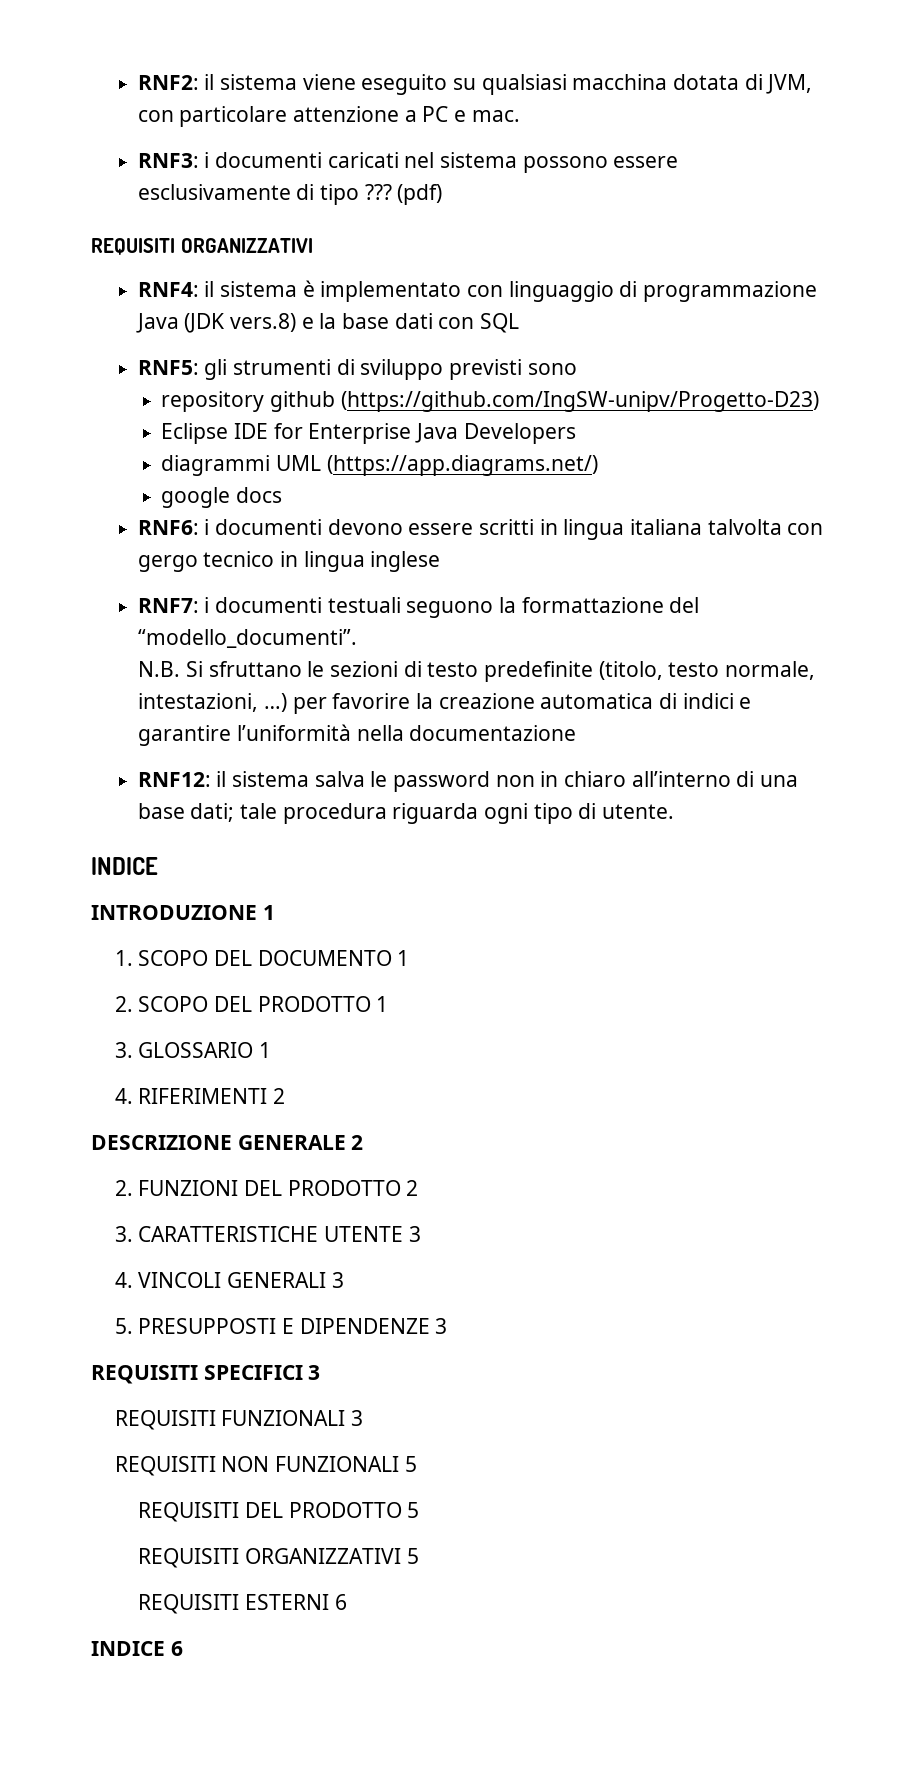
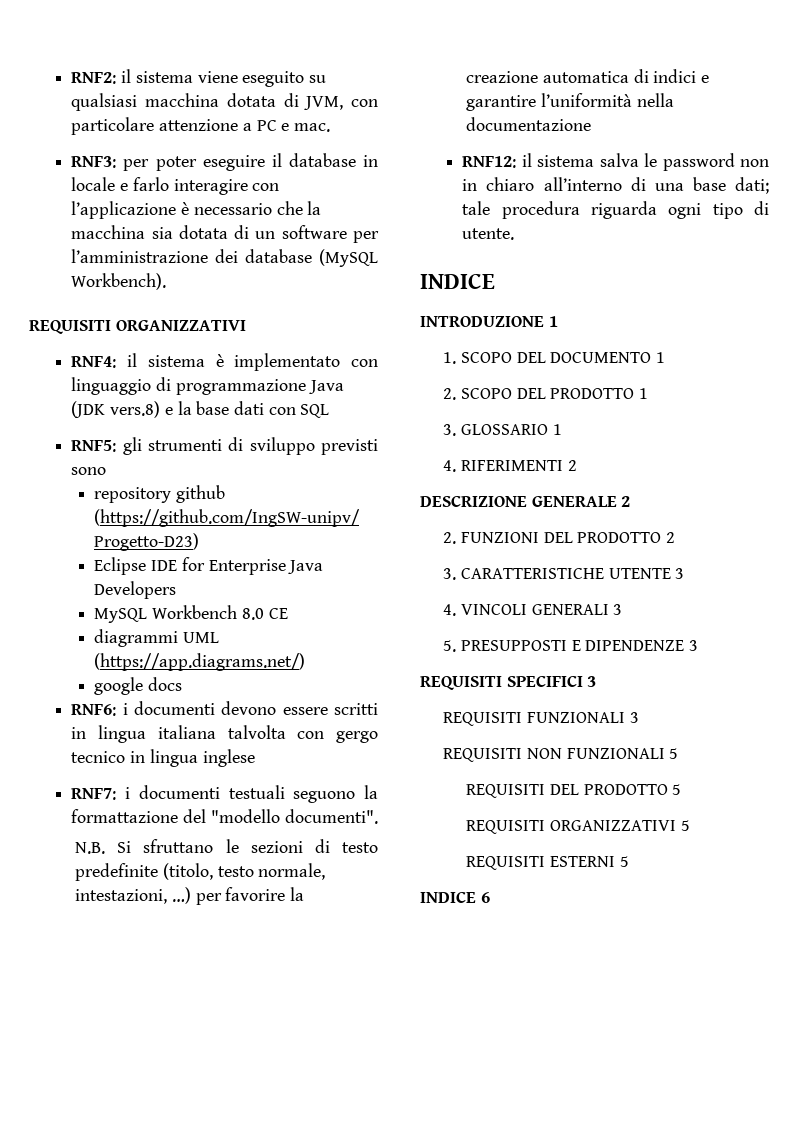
- RNF3: i documenti caricati nel sistema possono essere esclusivamente di tipo ??? (pdf)
+ RNF3: per poter eseguire il database in locale e farlo interagire con l’applicazione è necessario che la macchina sia dotata di un software per l’amministrazione dei database (MySQL Workbench).
+ MySQL Workbench 8.0 CE
- RNF7: i documenti testuali seguono la formattazione del “modello_documenti”.
+ RNF7: i documenti testuali seguono la formattazione del "modello documenti".
- REQUISITI ESTERNI 6
+ REQUISITI ESTERNI 5

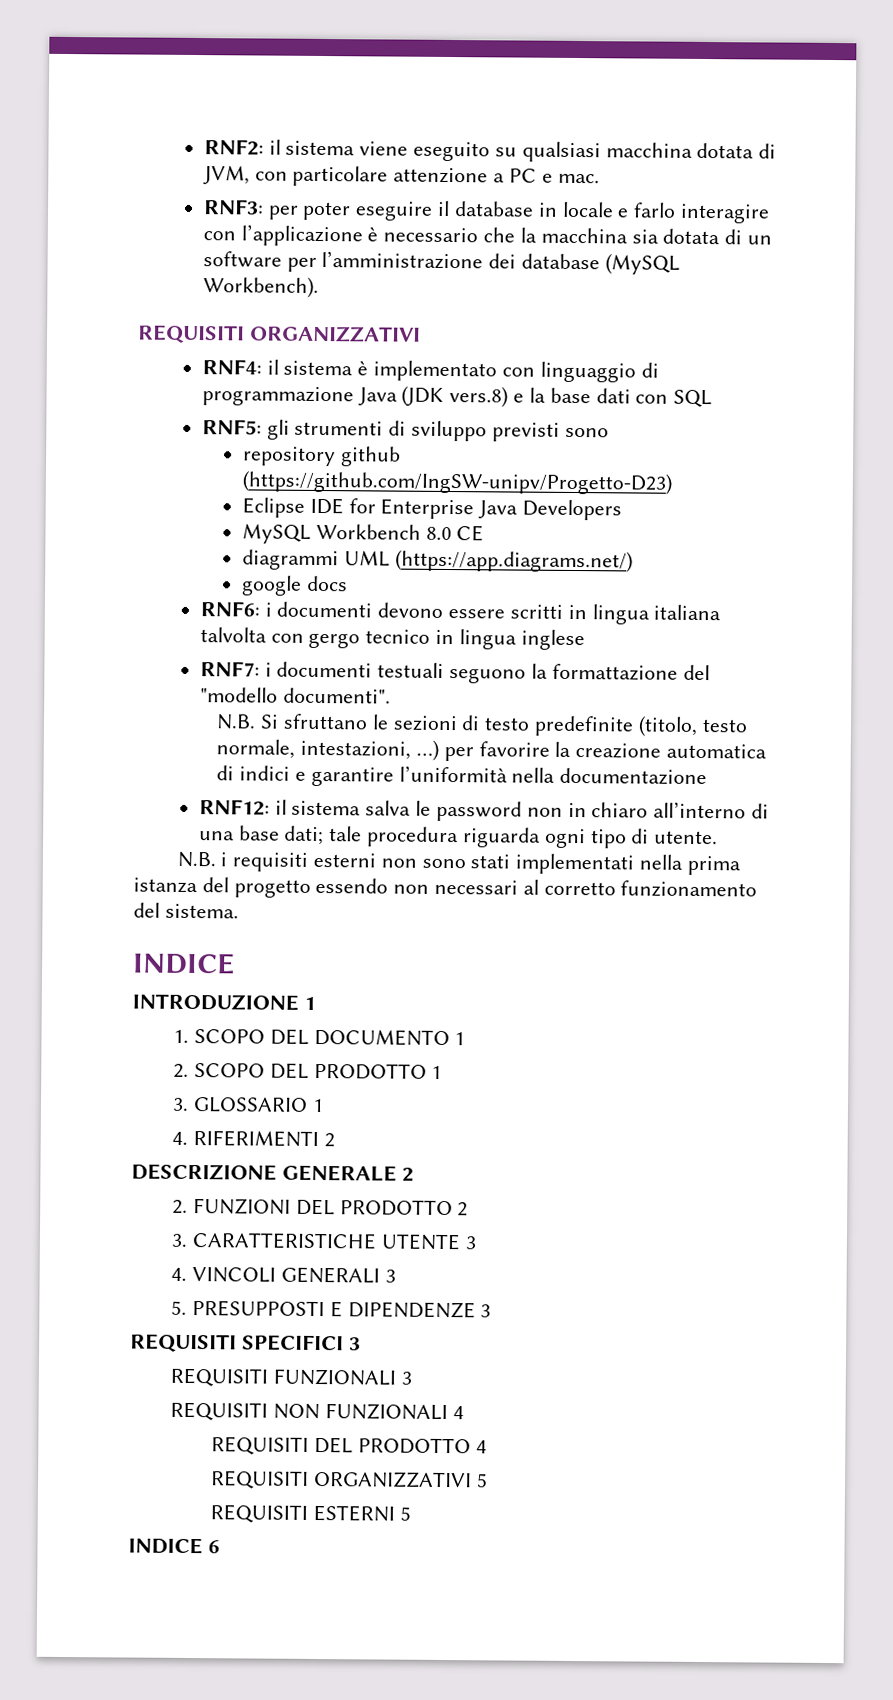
+ N.B. i requisiti esterni non sono stati implementati nella prima istanza del progetto essendo non necessari al corretto funzionamento del sistema.
- REQUISITI NON FUNZIONALI 5
+ REQUISITI NON FUNZIONALI 4
- REQUISITI DEL PRODOTTO 5
+ REQUISITI DEL PRODOTTO 4

